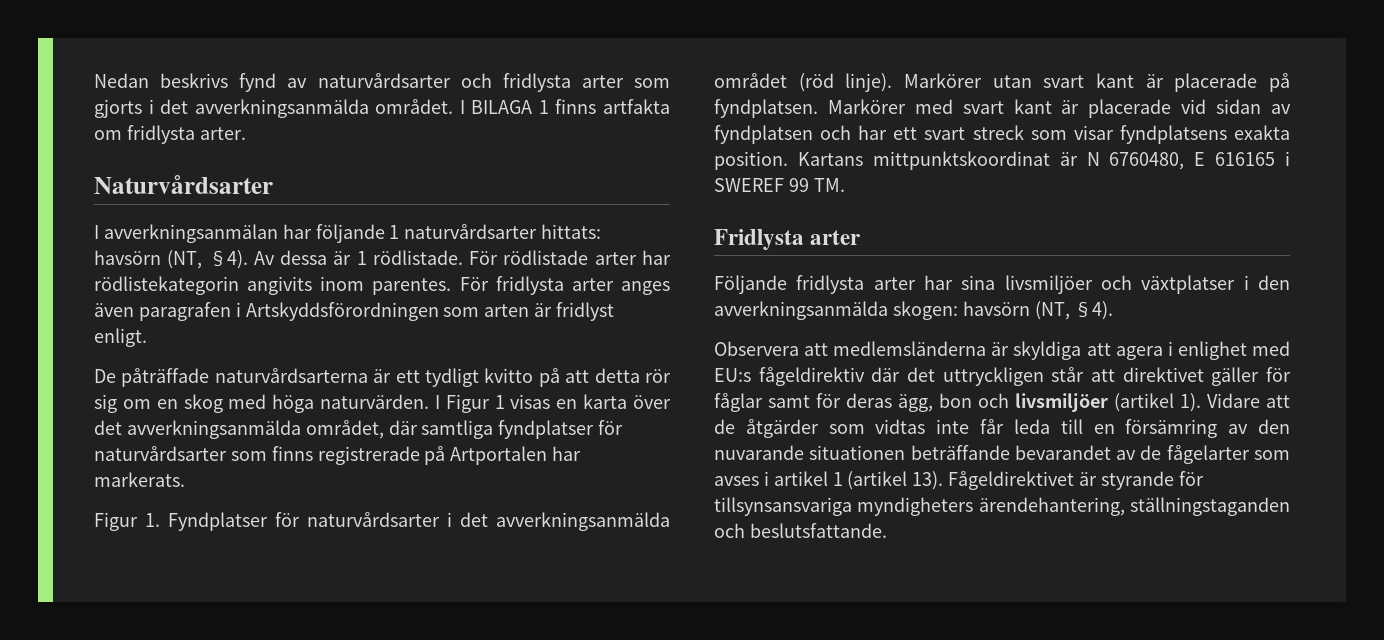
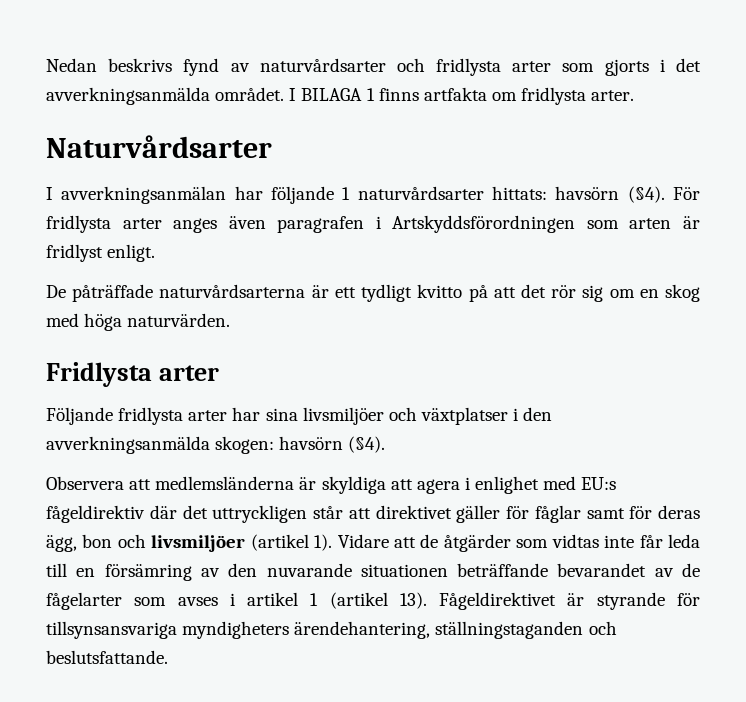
- I avverkningsanmälan har följande 1 naturvårdsarter hittats: havsörn (NT, §4). Av dessa är 1 rödlistade. För rödlistade arter har rödlistekategorin angivits inom parentes.
+ I avverkningsanmälan har följande 1 naturvårdsarter hittats: havsörn (§4).
- De påträffade naturvårdsarterna är ett tydligt kvitto på att detta rör sig om en skog med höga naturvärden. I Figur 1 visas en karta över det avverkningsanmälda området, där samtliga fyndplatser för naturvårdsarter som finns registrerade på Artportalen har markerats.
- Figur 1. Fyndplatser för naturvårdsarter i det avverkningsanmälda området (röd linje). Markörer utan svart kant är placerade på fyndplatsen. Markörer med svart kant är placerade vid sidan av fyndplatsen och har ett svart streck som visar fyndplatsens exakta position. Kartans mittpunktskoordinat är N 6760480, E 616165 i SWEREF 99 TM.
+ De påträffade naturvårdsarterna är ett tydligt kvitto på att det rör sig om en skog med höga naturvärden.
- Följande fridlysta arter har sina livsmiljöer och växtplatser i den avverkningsanmälda skogen: havsörn (NT, §4).
+ Följande fridlysta arter har sina livsmiljöer och växtplatser i den avverkningsanmälda skogen: havsörn (§4).

